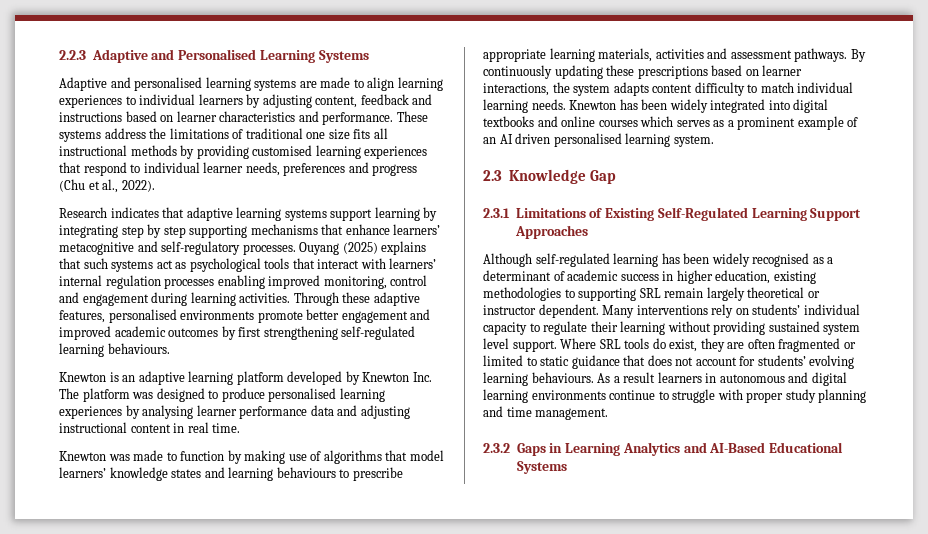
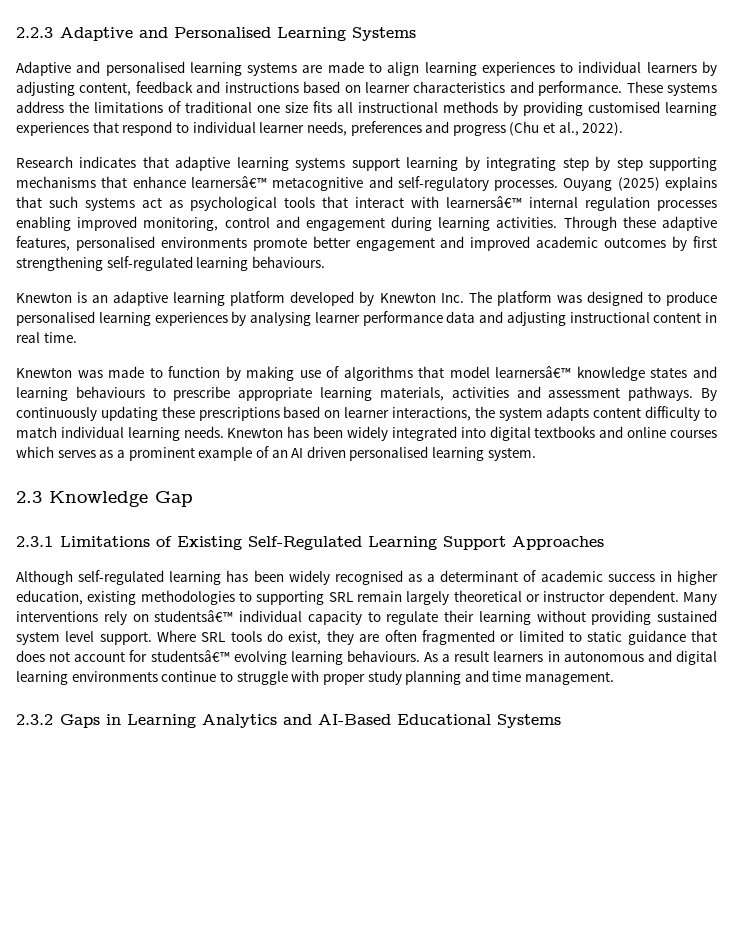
- Research indicates that adaptive learning systems support learning by integrating step by step supporting mechanisms that enhance learners’ metacognitive and self-regulatory processes.
+ Research indicates that adaptive learning systems support learning by integrating step by step supporting mechanisms that enhance learnersâ€™ metacognitive and self-regulatory processes.
- Ouyang (2025) explains that such systems act as psychological tools that interact with learners’ internal regulation processes enabling improved monitoring, control and engagement during learning activities.
+ Ouyang (2025) explains that such systems act as psychological tools that interact with learnersâ€™ internal regulation processes enabling improved monitoring, control and engagement during learning activities.
- Knewton was made to function by making use of algorithms that model learners’ knowledge states and learning behaviours to prescribe appropriate learning materials, activities and assessment pathways.
+ Knewton was made to function by making use of algorithms that model learnersâ€™ knowledge states and learning behaviours to prescribe appropriate learning materials, activities and assessment pathways.
- Many interventions rely on students’ individual capacity to regulate their learning without providing sustained system level support.
+ Many interventions rely on studentsâ€™ individual capacity to regulate their learning without providing sustained system level support.
- Where SRL tools do exist, they are often fragmented or limited to static guidance that does not account for students’ evolving learning behaviours.
+ Where SRL tools do exist, they are often fragmented or limited to static guidance that does not account for studentsâ€™ evolving learning behaviours.

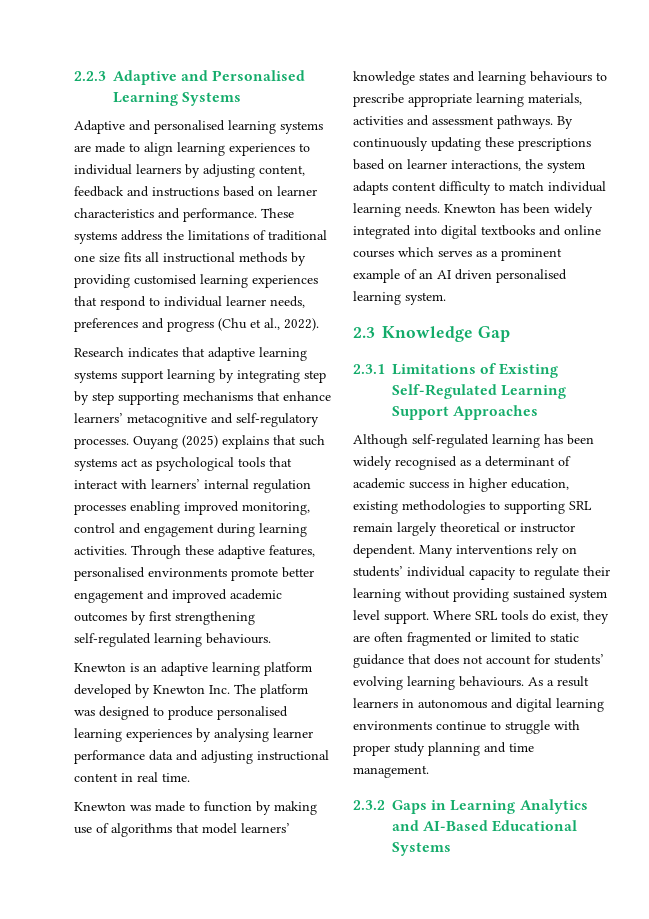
- Research indicates that adaptive learning systems support learning by integrating step by step supporting mechanisms that enhance learnersâ€™ metacognitive and self-regulatory processes.
+ Research indicates that adaptive learning systems support learning by integrating step by step supporting mechanisms that enhance learners’ metacognitive and self-regulatory processes.
- Ouyang (2025) explains that such systems act as psychological tools that interact with learnersâ€™ internal regulation processes enabling improved monitoring, control and engagement during learning activities.
+ Ouyang (2025) explains that such systems act as psychological tools that interact with learners’ internal regulation processes enabling improved monitoring, control and engagement during learning activities.
- Knewton was made to function by making use of algorithms that model learnersâ€™ knowledge states and learning behaviours to prescribe appropriate learning materials, activities and assessment pathways.
+ Knewton was made to function by making use of algorithms that model learners’ knowledge states and learning behaviours to prescribe appropriate learning materials, activities and assessment pathways.
- Many interventions rely on studentsâ€™ individual capacity to regulate their learning without providing sustained system level support.
+ Many interventions rely on students’ individual capacity to regulate their learning without providing sustained system level support.
- Where SRL tools do exist, they are often fragmented or limited to static guidance that does not account for studentsâ€™ evolving learning behaviours.
+ Where SRL tools do exist, they are often fragmented or limited to static guidance that does not account for students’ evolving learning behaviours.

